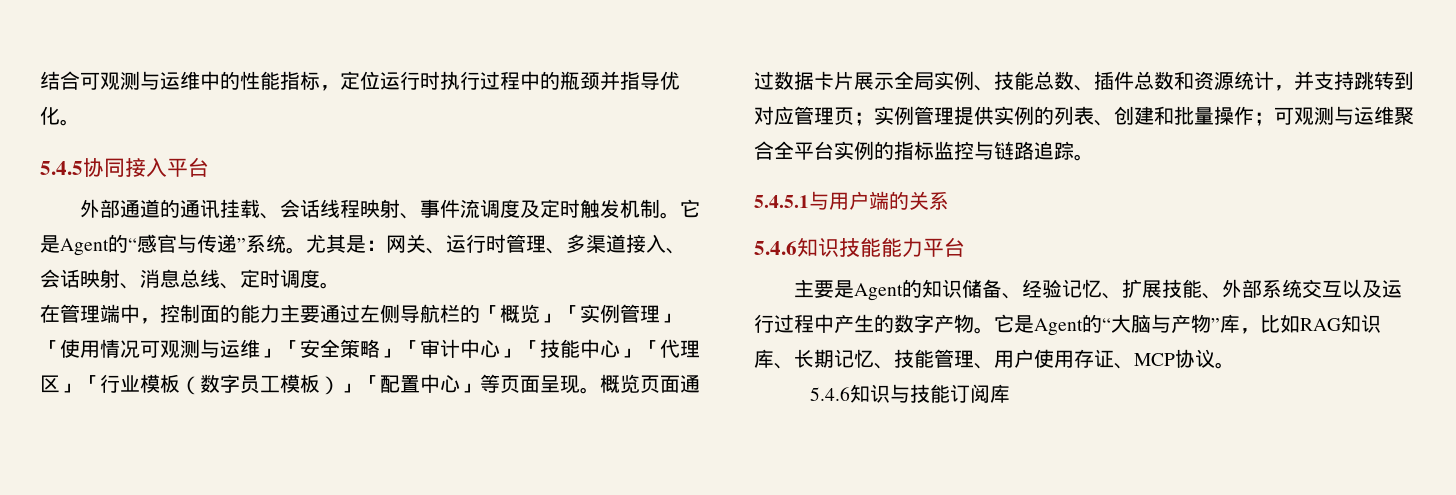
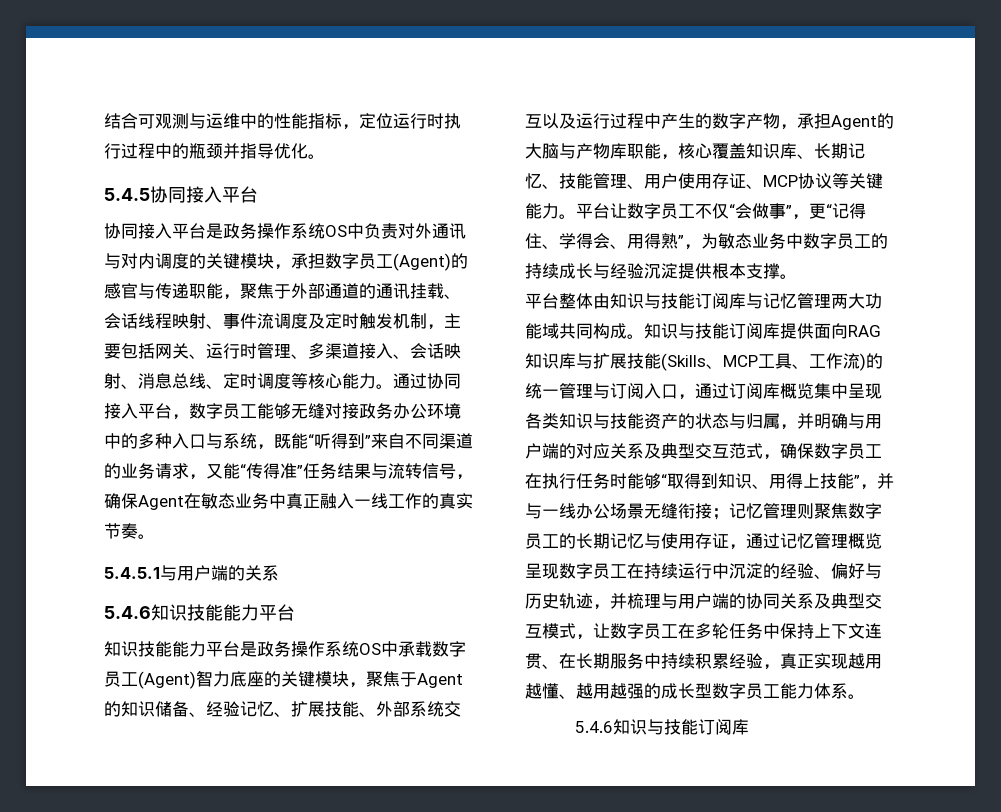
- 外部通道的通讯挂载、会话线程映射、事件流调度及定时触发机制。它是Agent的“感官与传递”系统。尤其是：网关、运行时管理、多渠道接入、会话映射、消息总线、定时调度。
- 在管理端中，控制面的能力主要通过左侧导航栏的「概览」「实例管理」「使用情况可观测与运维」「安全策略」「审计中心」「技能中心」「代理区」「行业模板（数字员工模板）」「配置中心」等页面呈现。概览页面通过数据卡片展示全局实例、技能总数、插件总数和资源统计，并支持跳转到对应管理页；实例管理提供实例的列表、创建和批量操作；可观测与运维聚合全平台实例的指标监控与链路追踪。
+ 协同接入平台是政务操作系统OS中负责对外通讯与对内调度的关键模块，承担数字员工(Agent)的感官与传递职能，聚焦于外部通道的通讯挂载、会话线程映射、事件流调度及定时触发机制，主要包括网关、运行时管理、多渠道接入、会话映射、消息总线、定时调度等核心能力。通过协同接入平台，数字员工能够无缝对接政务办公环境中的多种入口与系统，既能“听得到”来自不同渠道的业务请求，又能“传得准”任务结果与流转信号，确保Agent在敏态业务中真正融入一线工作的真实节奏。
- 主要是Agent的知识储备、经验记忆、扩展技能、外部系统交互以及运行过程中产生的数字产物。它是Agent的“大脑与产物”库，比如RAG知识库、长期记忆、技能管理、用户使用存证、MCP协议。
+ 知识技能能力平台是政务操作系统OS中承载数字员工(Agent)智力底座的关键模块，聚焦于Agent的知识储备、经验记忆、扩展技能、外部系统交互以及运行过程中产生的数字产物，承担Agent的大脑与产物库职能，核心覆盖知识库、长期记忆、技能管理、用户使用存证、MCP协议等关键能力。平台让数字员工不仅“会做事”，更“记得住、学得会、用得熟”，为敏态业务中数字员工的持续成长与经验沉淀提供根本支撑。
+ 平台整体由知识与技能订阅库与记忆管理两大功能域共同构成。知识与技能订阅库提供面向RAG知识库与扩展技能(Skills、MCP工具、工作流)的统一管理与订阅入口，通过订阅库概览集中呈现各类知识与技能资产的状态与归属，并明确与用户端的对应关系及典型交互范式，确保数字员工在执行任务时能够“取得到知识、用得上技能”，并与一线办公场景无缝衔接；记忆管理则聚焦数字员工的长期记忆与使用存证，通过记忆管理概览呈现数字员工在持续运行中沉淀的经验、偏好与历史轨迹，并梳理与用户端的协同关系及典型交互模式，让数字员工在多轮任务中保持上下文连贯、在长期服务中持续积累经验，真正实现越用越懂、越用越强的成长型数字员工能力体系。

